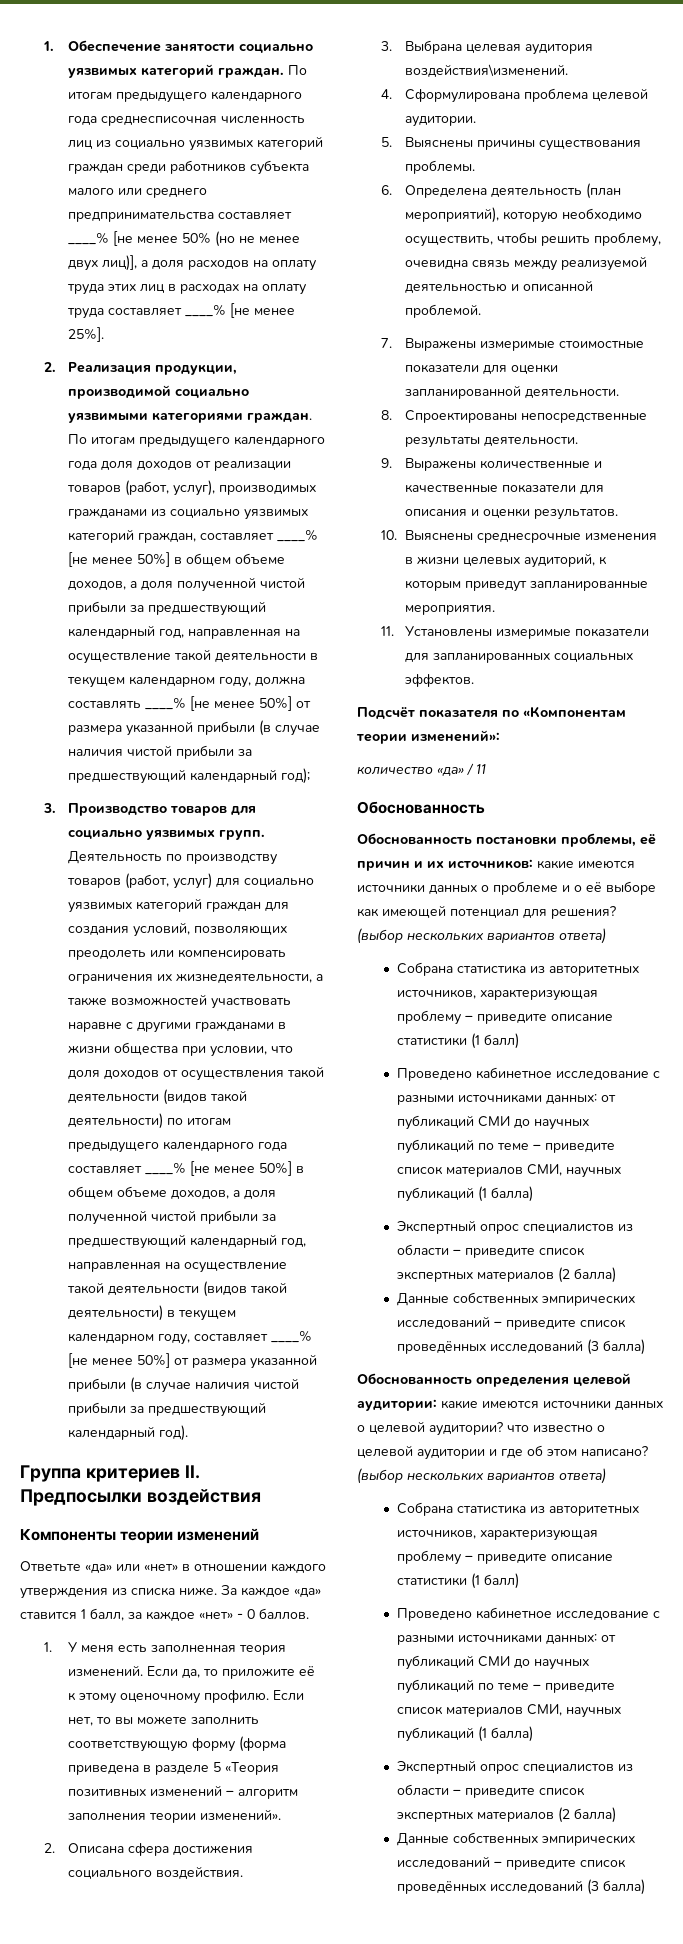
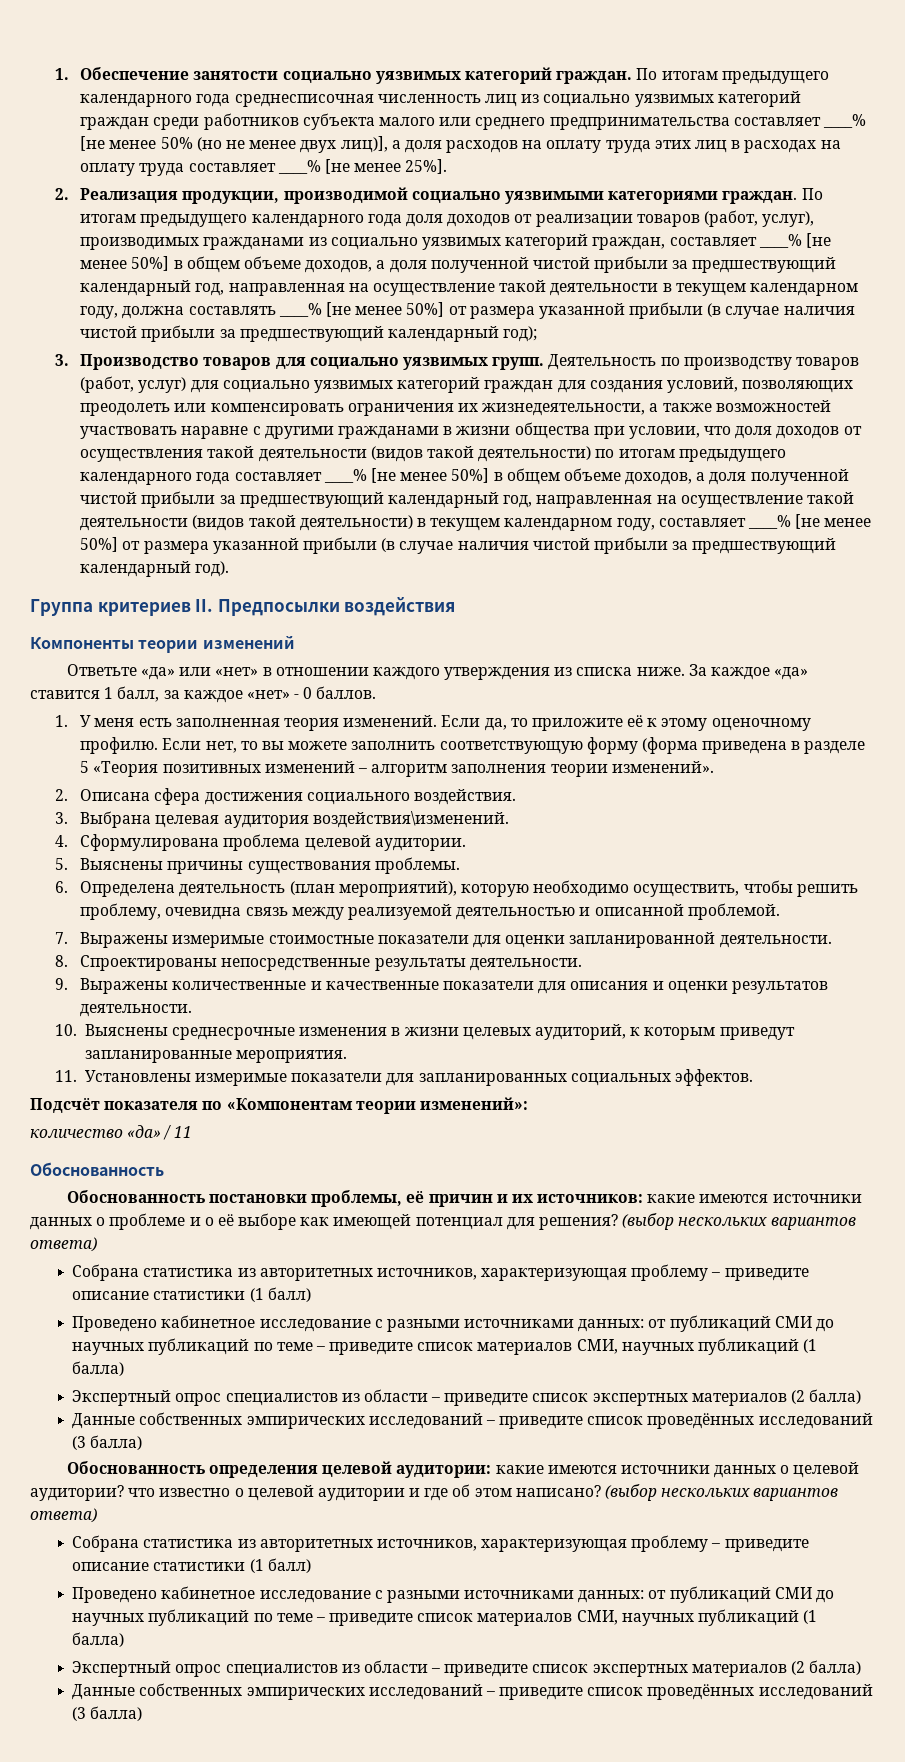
- 9. Выражены количественные и качественные показатели для описания и оценки результатов.
+ 9. Выражены количественные и качественные показатели для описания и оценки результатов деятельности.

